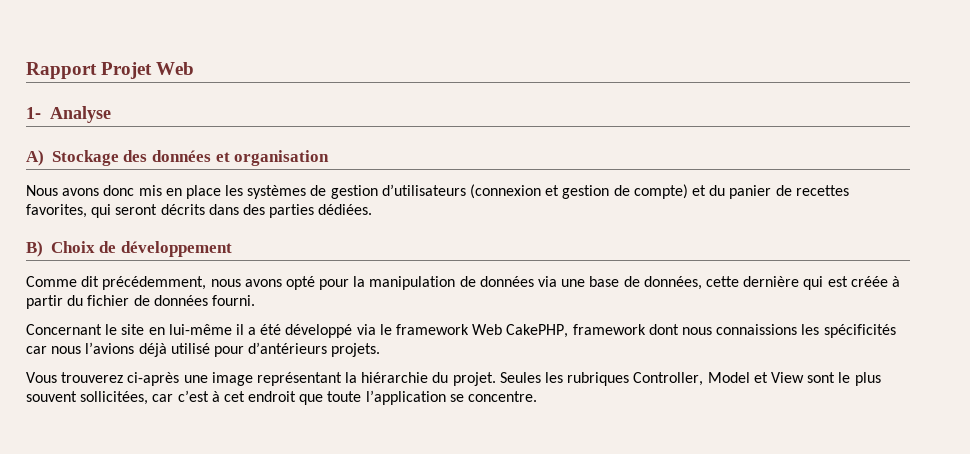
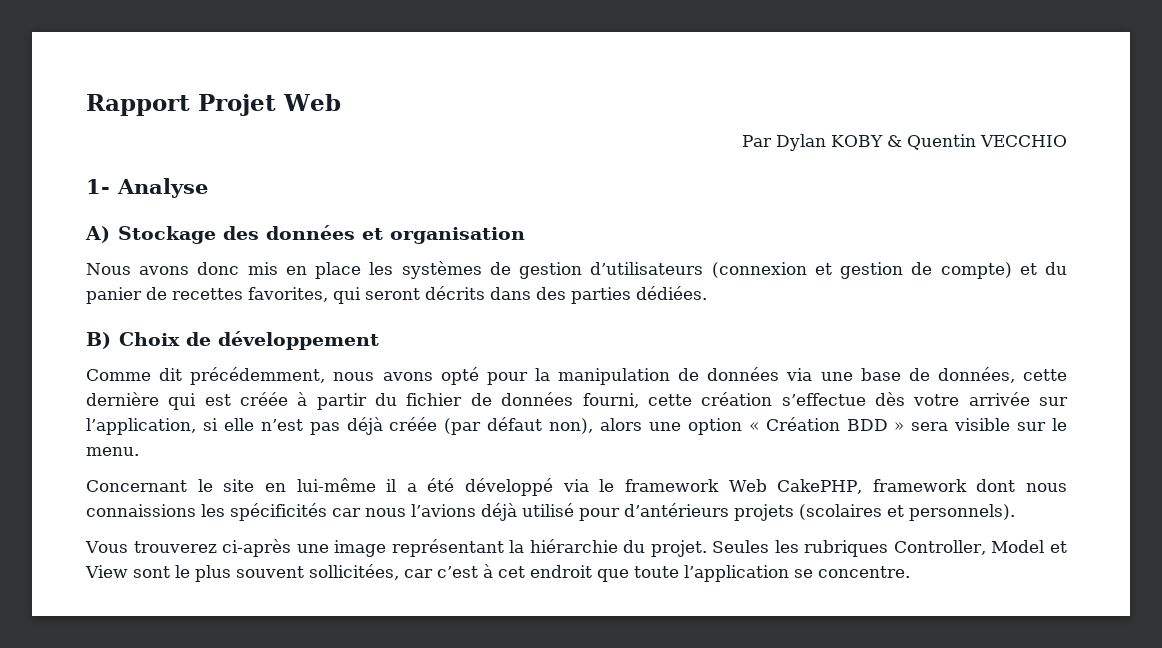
+ Par Dylan KOBY & Quentin VECCHIO
- Comme dit précédemment, nous avons opté pour la manipulation de données via une base de données, cette dernière qui est créée à partir du fichier de données fourni.
+ Comme dit précédemment, nous avons opté pour la manipulation de données via une base de données, cette dernière qui est créée à partir du fichier de données fourni, cette création s’effectue dès votre arrivée sur l’application, si elle n’est pas déjà créée (par défaut non), alors une option « Création BDD » sera visible sur le menu.
- Concernant le site en lui-même il a été développé via le framework Web CakePHP, framework dont nous connaissions les spécificités car nous l’avions déjà utilisé pour d’antérieurs projets.
+ Concernant le site en lui-même il a été développé via le framework Web CakePHP, framework dont nous connaissions les spécificités car nous l’avions déjà utilisé pour d’antérieurs projets (scolaires et personnels).

